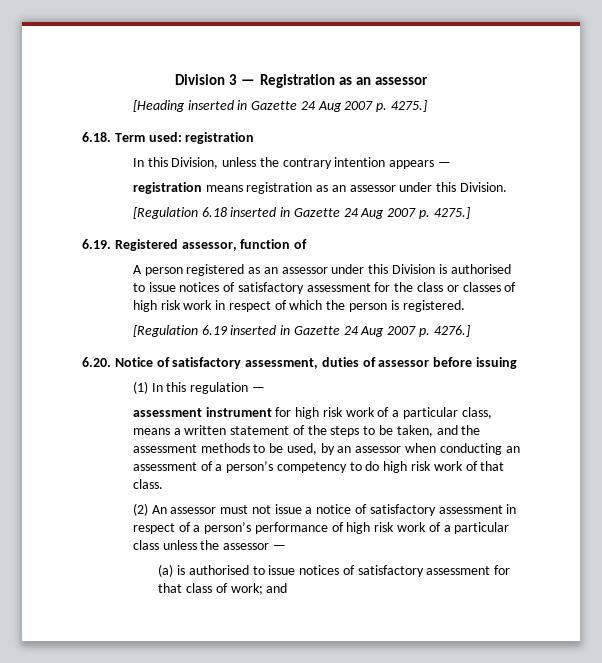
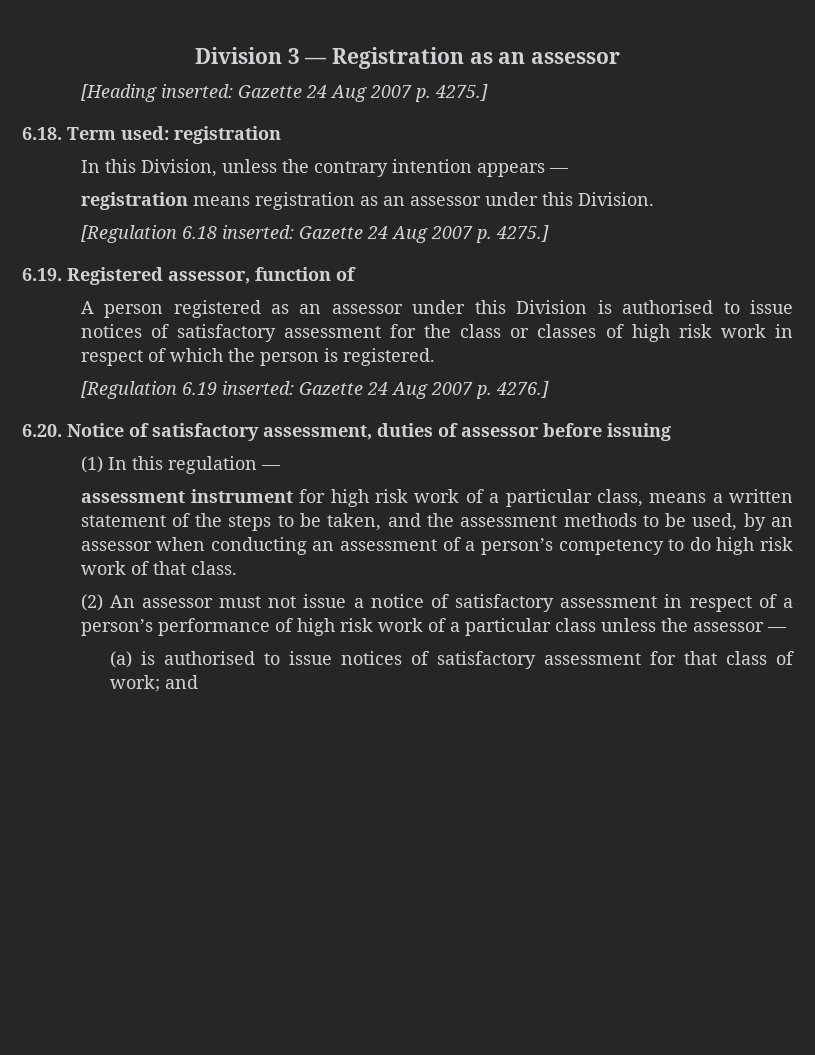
- [Heading inserted in Gazette 24 Aug 2007 p. 4275.]
+ [Heading inserted: Gazette 24 Aug 2007 p. 4275.]
- [Regulation 6.18 inserted in Gazette 24 Aug 2007 p. 4275.]
+ [Regulation 6.18 inserted: Gazette 24 Aug 2007 p. 4275.]
- [Regulation 6.19 inserted in Gazette 24 Aug 2007 p. 4276.]
+ [Regulation 6.19 inserted: Gazette 24 Aug 2007 p. 4276.]

